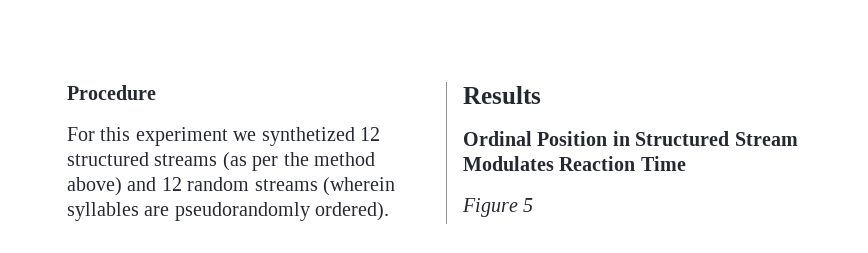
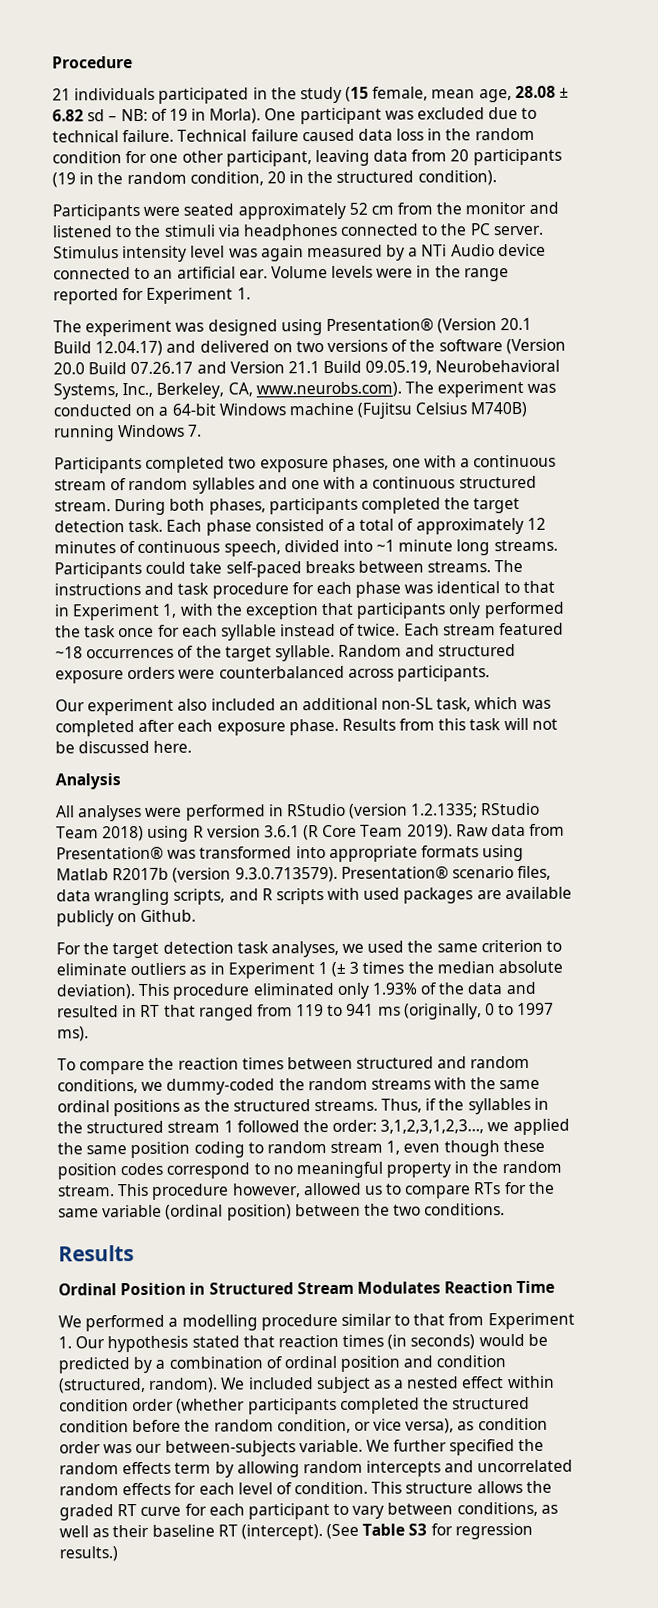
- For this experiment we synthetized 12 structured streams (as per the method above) and 12 random streams (wherein syllables are pseudorandomly ordered).
+ 21 individuals participated in the study (15 female, mean age, 28.08 ± 6.82 sd – NB: of 19 in Morla). One participant was excluded due to technical failure. Technical failure caused data loss in the random condition for one other participant, leaving data from 20 participants (19 in the random condition, 20 in the structured condition).
+ Participants were seated approximately 52 cm from the monitor and listened to the stimuli via headphones connected to the PC server. Stimulus intensity level was again measured by a NTi Audio device connected to an artificial ear. Volume levels were in the range reported for Experiment 1.
+ The experiment was designed using Presentation® (Version 20.1 Build 12.04.17) and delivered on two versions of the software (Version 20.0 Build 07.26.17 and Version 21.1 Build 09.05.19, Neurobehavioral Systems, Inc., Berkeley, CA, www.neurobs.com). The experiment was conducted on a 64-bit Windows machine (Fujitsu Celsius M740B) running Windows 7.
+ Participants completed two exposure phases, one with a continuous stream of random syllables and one with a continuous structured stream. During both phases, participants completed the target detection task. Each phase consisted of a total of approximately 12 minutes of continuous speech, divided into ~1 minute long streams. Participants could take self-paced breaks between streams. The instructions and task procedure for each phase was identical to that in Experiment 1, with the exception that participants only performed the task once for each syllable instead of twice. Each stream featured ~18 occurrences of the target syllable. Random and structured exposure orders were counterbalanced across participants.
+ Our experiment also included an additional non-SL task, which was completed after each exposure phase. Results from this task will not be discussed here.
+ Analysis
+ All analyses were performed in RStudio (version 1.2.1335; RStudio Team 2018) using R version 3.6.1 (R Core Team 2019). Raw data from Presentation® was transformed into appropriate formats using Matlab R2017b (version 9.3.0.713579). Presentation® scenario files, data wrangling scripts, and R scripts with used packages are available publicly on Github.
+ For the target detection task analyses, we used the same criterion to eliminate outliers as in Experiment 1 (± 3 times the median absolute deviation). This procedure eliminated only 1.93% of the data and resulted in RT that ranged from 119 to 941 ms (originally, 0 to 1997 ms).
+ To compare the reaction times between structured and random conditions, we dummy-coded the random streams with the same ordinal positions as the structured streams. Thus, if the syllables in the structured stream 1 followed the order: 3,1,2,3,1,2,3…, we applied the same position coding to random stream 1, even though these position codes correspond to no meaningful property in the random stream. This procedure however, allowed us to compare RTs for the same variable (ordinal position) between the two conditions.
- Figure 5
+ We performed a modelling procedure similar to that from Experiment 1. Our hypothesis stated that reaction times (in seconds) would be predicted by a combination of ordinal position and condition (structured, random). We included subject as a nested effect within condition order (whether participants completed the structured condition before the random condition, or vice versa), as condition order was our between-subjects variable. We further specified the random effects term by allowing random intercepts and uncorrelated random effects for each level of condition. This structure allows the graded RT curve for each participant to vary between conditions, as well as their baseline RT (intercept). (See Table S3 for regression results.)

